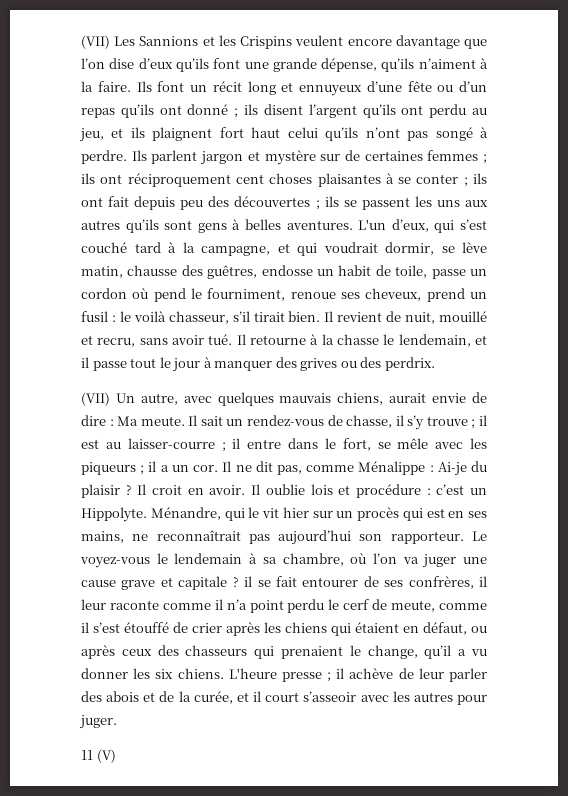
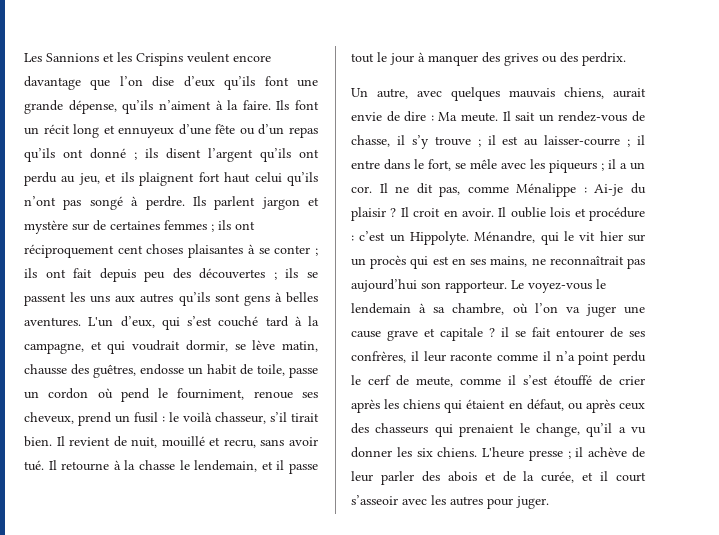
- (VII) Les Sannions et les Crispins veulent encore davantage que l’on dise d’eux qu’ils font une grande dépense, qu’ils n’aiment à la faire.
+ Les Sannions et les Crispins veulent encore davantage que l’on dise d’eux qu’ils font une grande dépense, qu’ils n’aiment à la faire.
- (VII) Un autre, avec quelques mauvais chiens, aurait envie de dire : Ma meute.
+ Un autre, avec quelques mauvais chiens, aurait envie de dire : Ma meute.
- 11 (V)

